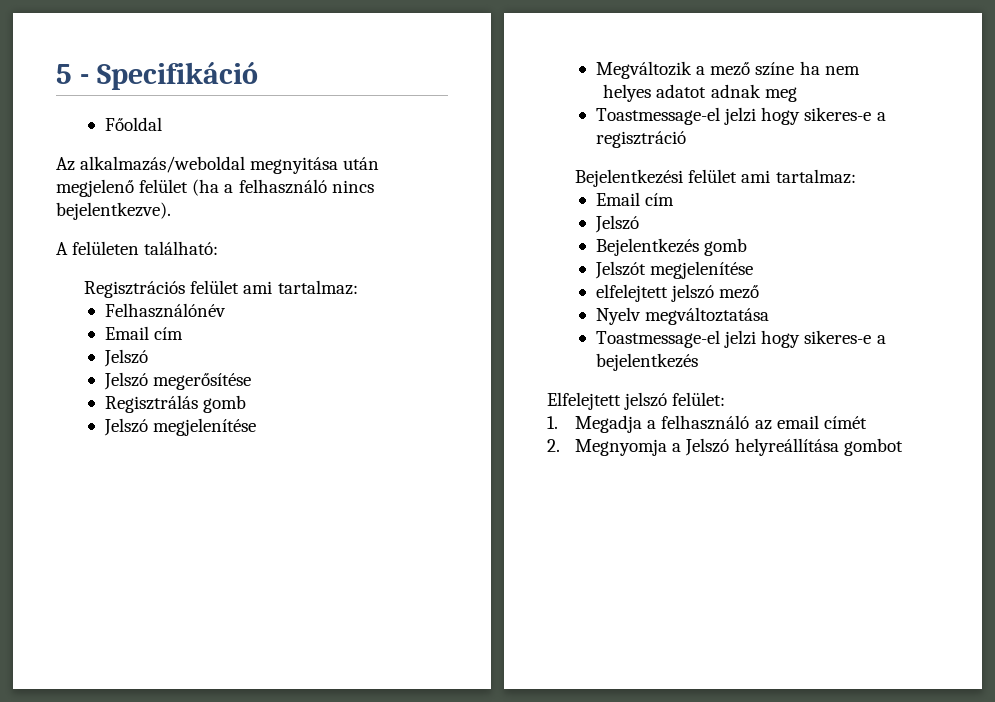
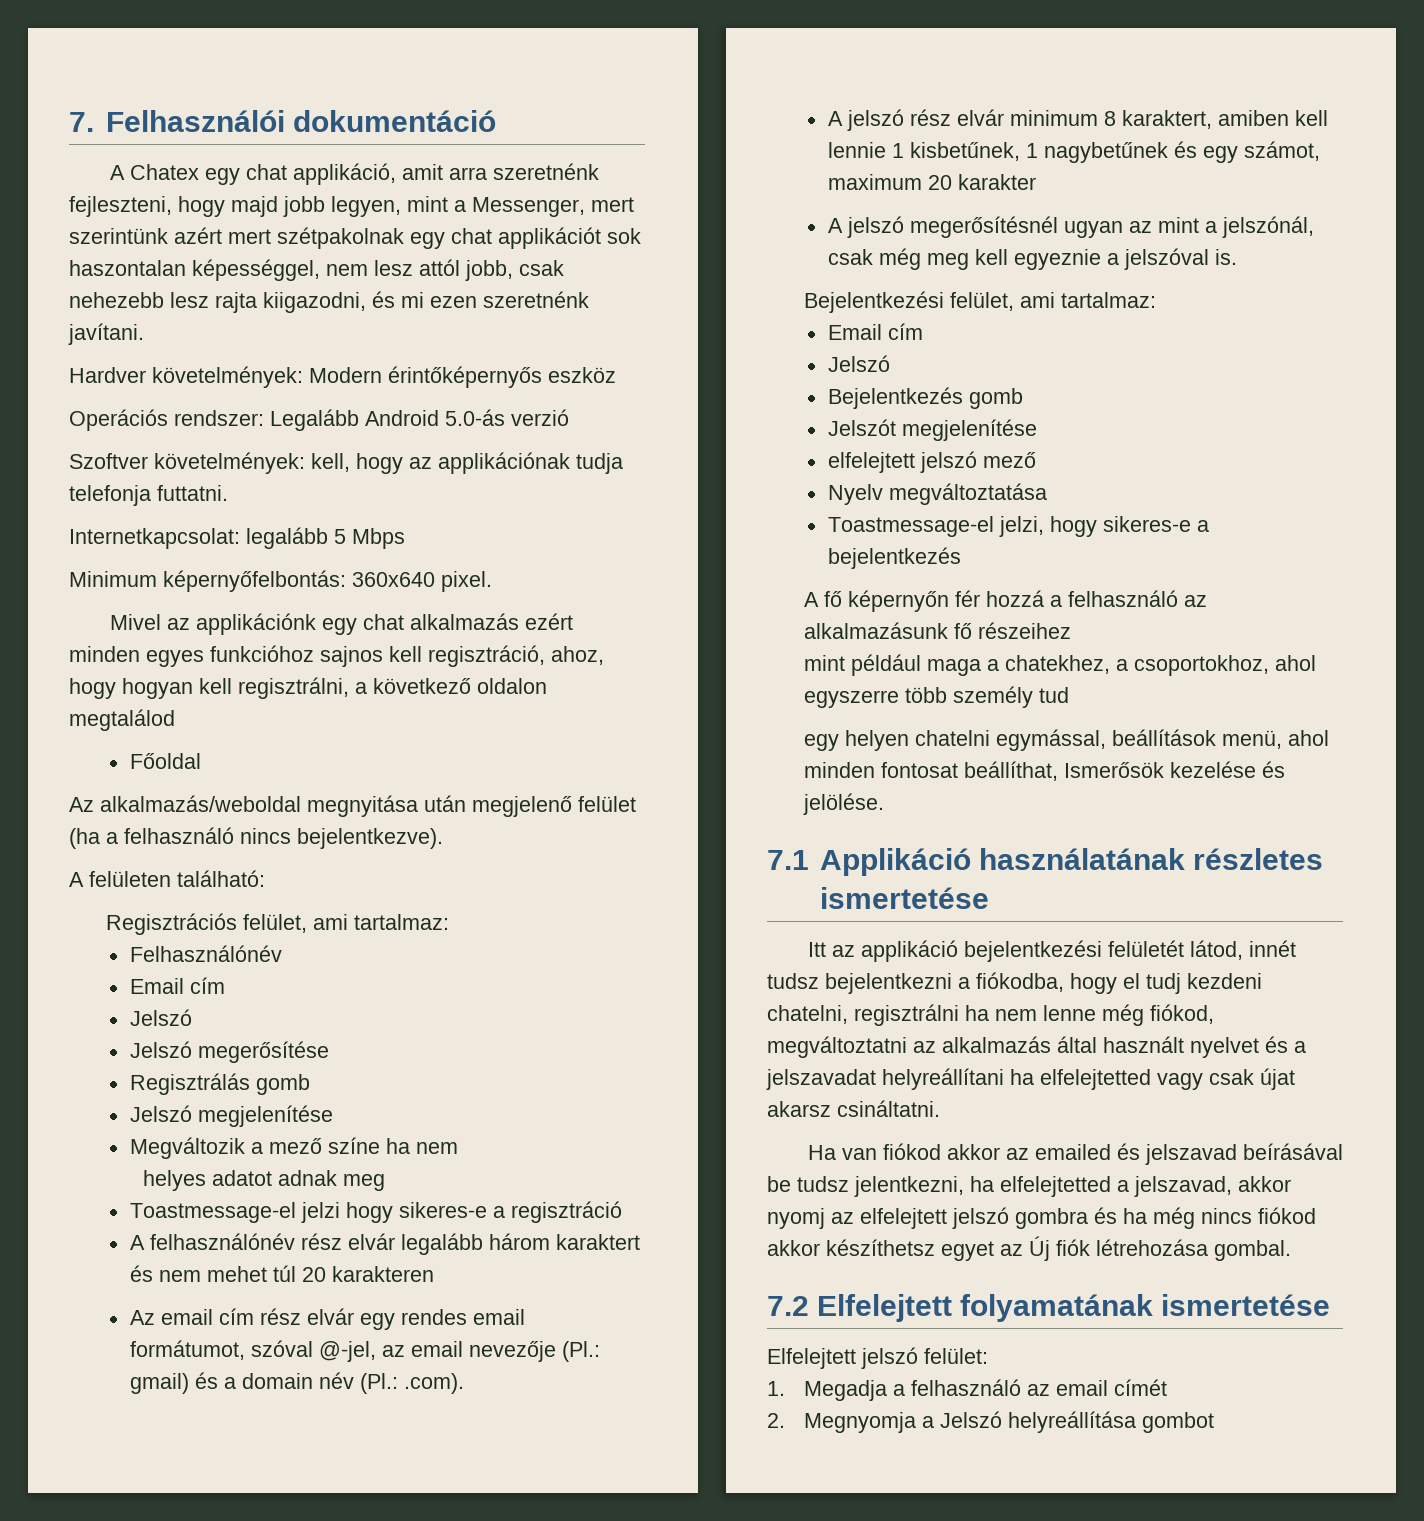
- 5 - Specifikáció
+ 7. Felhasználói dokumentáció
+ A Chatex egy chat applikáció, amit arra szeretnénk fejleszteni, hogy majd jobb legyen, mint a Messenger, mert szerintünk azért mert szétpakolnak egy chat applikációt sok haszontalan képességgel, nem lesz attól jobb, csak nehezebb lesz rajta kiigazodni, és mi ezen szeretnénk javítani.
+ Hardver követelmények: Modern érintőképernyős eszköz
+ Operációs rendszer: Legalább Android 5.0-ás verzió
+ Szoftver követelmények: kell, hogy az applikációnak tudja telefonja futtatni.
+ Internetkapcsolat: legalább 5 Mbps
+ Minimum képernyőfelbontás: 360x640 pixel.
+ Mivel az applikációnk egy chat alkalmazás ezért minden egyes funkcióhoz sajnos kell regisztráció, ahoz, hogy hogyan kell regisztrálni, a következő oldalon megtalálod
- Regisztrációs felület ami tartalmaz:
+ Regisztrációs felület, ami tartalmaz:
+ A felhasználónév rész elvár legalább három karaktert és nem mehet túl 20 karakteren
+ Az email cím rész elvár egy rendes email formátumot, szóval @-jel, az email nevezője (Pl.: gmail) és a domain név (Pl.: .com).
+ A jelszó rész elvár minimum 8 karaktert, amiben kell lennie 1 kisbetűnek, 1 nagybetűnek és egy számot, maximum 20 karakter
+ A jelszó megerősítésnél ugyan az mint a jelszónál, csak még meg kell egyeznie a jelszóval is.
- Bejelentkezési felület ami tartalmaz:
+ Bejelentkezési felület, ami tartalmaz:
- Toastmessage-el jelzi hogy sikeres-e a bejelentkezés
+ Toastmessage-el jelzi, hogy sikeres-e a bejelentkezés
+ A fő képernyőn fér hozzá a felhasználó az alkalmazásunk fő részeihez
+ mint például maga a chatekhez, a csoportokhoz, ahol egyszerre több személy tud
+ egy helyen chatelni egymással, beállítások menü, ahol minden fontosat beállíthat, Ismerősök kezelése és jelölése.
+ 7.1 Applikáció használatának részletes ismertetése
+ Itt az applikáció bejelentkezési felületét látod, innét tudsz bejelentkezni a fiókodba, hogy el tudj kezdeni chatelni, regisztrálni ha nem lenne még fiókod, megváltoztatni az alkalmazás által használt nyelvet és a jelszavadat helyreállítani ha elfelejtetted vagy csak újat akarsz csináltatni.
+ Ha van fiókod akkor az emailed és jelszavad beírásával be tudsz jelentkezni, ha elfelejtetted a jelszavad, akkor nyomj az elfelejtett jelszó gombra és ha még nincs fiókod akkor készíthetsz egyet az Új fiók létrehozása gombal.
+ 7.2 Elfelejtett folyamatának ismertetése

